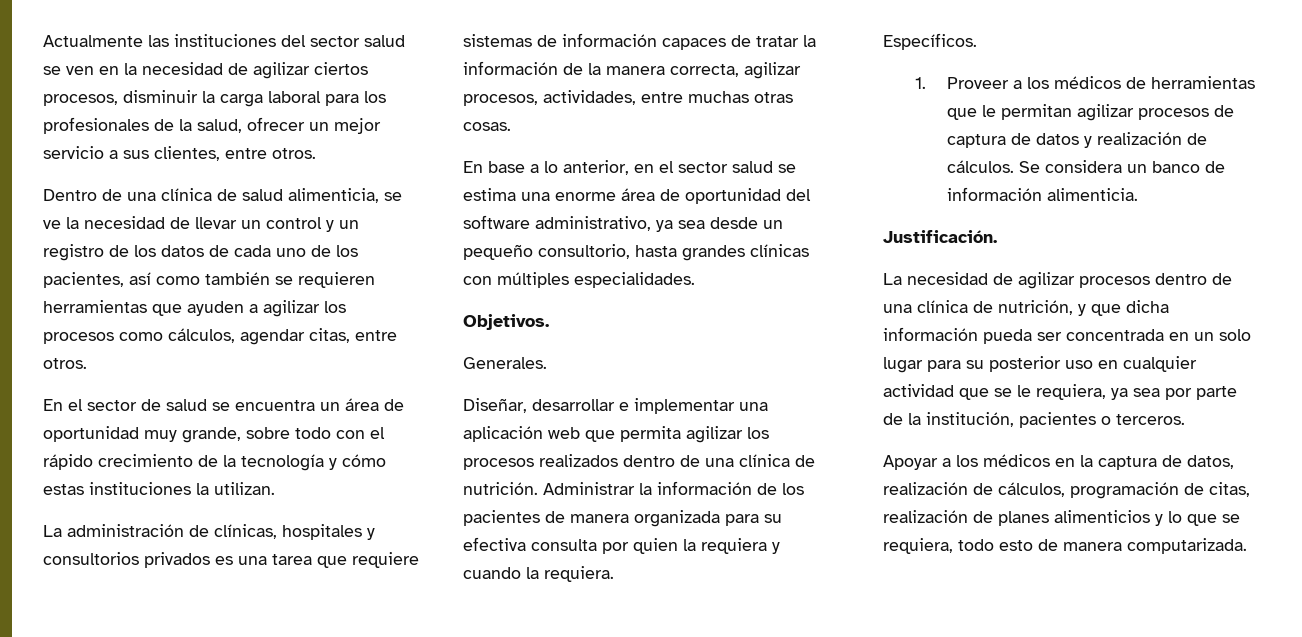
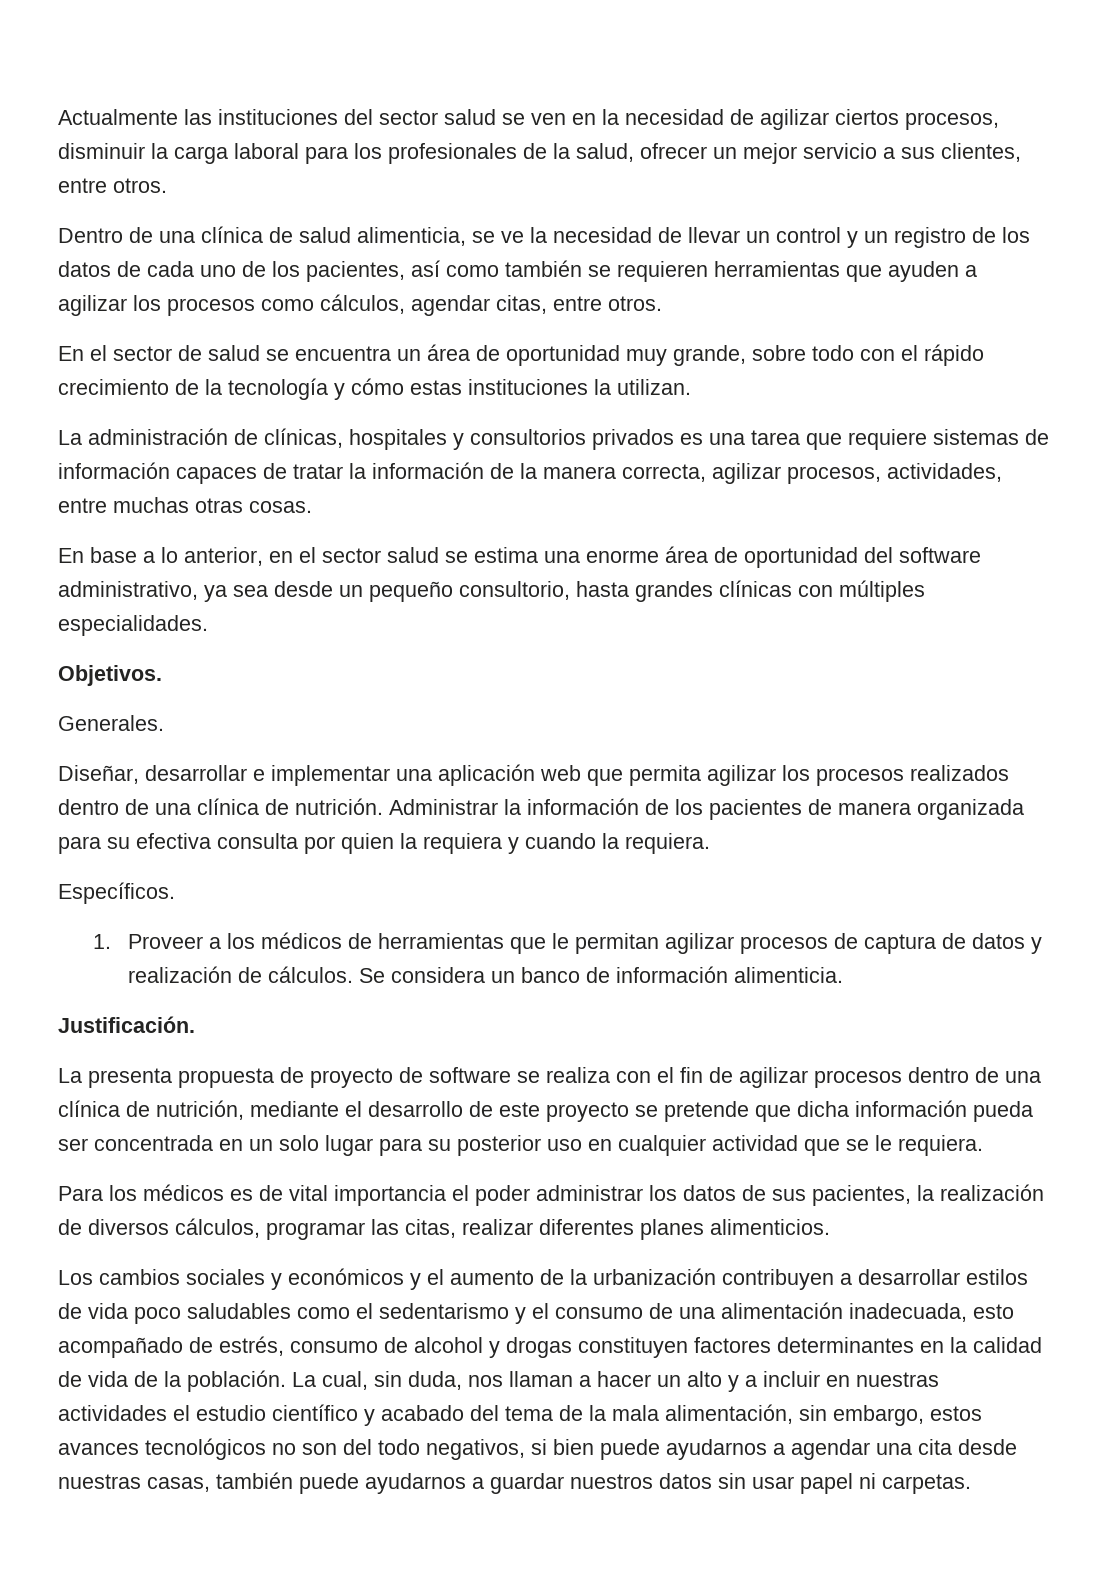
- La necesidad de agilizar procesos dentro de una clínica de nutrición, y que dicha información pueda ser concentrada en un solo lugar para su posterior uso en cualquier actividad que se le requiera, ya sea por parte de la institución, pacientes o terceros.
- Apoyar a los médicos en la captura de datos, realización de cálculos, programación de citas, realización de planes alimenticios y lo que se requiera, todo esto de manera computarizada.
+ La presenta propuesta de proyecto de software se realiza con el fin de agilizar procesos dentro de una clínica de nutrición, mediante el desarrollo de este proyecto se pretende que dicha información pueda ser concentrada en un solo lugar para su posterior uso en cualquier actividad que se le requiera.
+ Para los médicos es de vital importancia el poder administrar los datos de sus pacientes, la realización de diversos cálculos, programar las citas, realizar diferentes planes alimenticios.
+ Los cambios sociales y económicos y el aumento de la urbanización contribuyen a desarrollar estilos de vida poco saludables como el sedentarismo y el consumo de una alimentación inadecuada, esto acompañado de estrés, consumo de alcohol y drogas constituyen factores determinantes en la calidad de vida de la población. La cual, sin duda, nos llaman a hacer un alto y a incluir en nuestras actividades el estudio científico y acabado del tema de la mala alimentación, sin embargo, estos avances tecnológicos no son del todo negativos, si bien puede ayudarnos a agendar una cita desde nuestras casas, también puede ayudarnos a guardar nuestros datos sin usar papel ni carpetas.

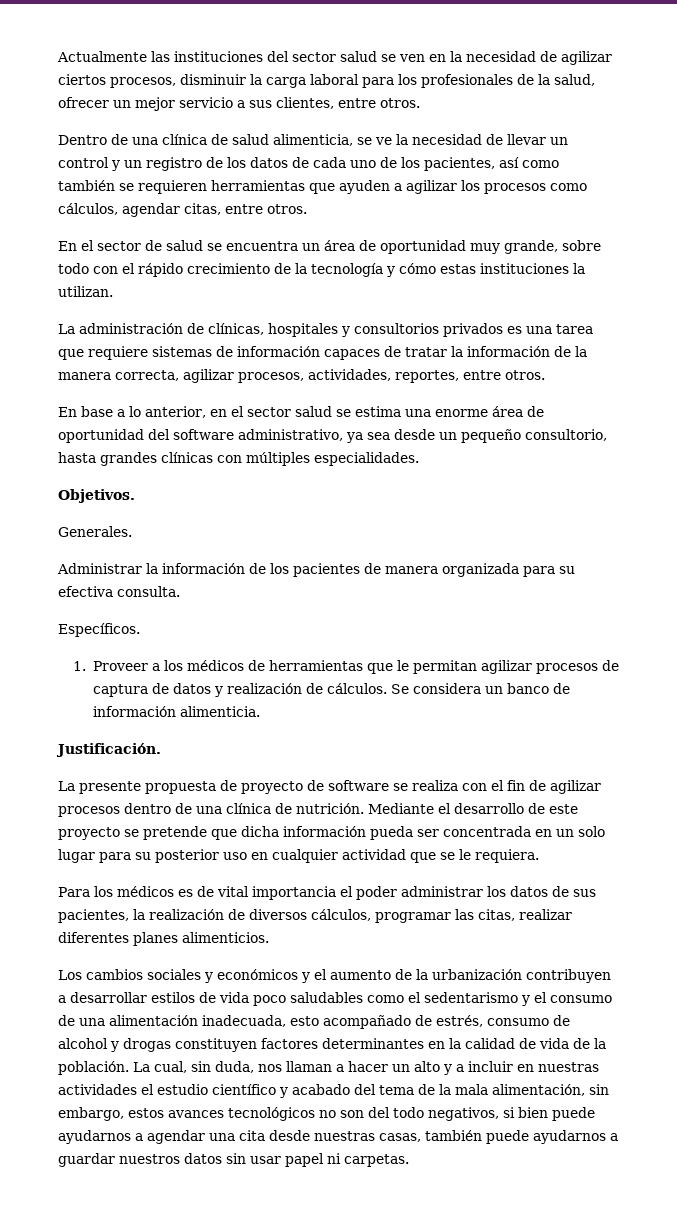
- La administración de clínicas, hospitales y consultorios privados es una tarea que requiere sistemas de información capaces de tratar la información de la manera correcta, agilizar procesos, actividades, entre muchas otras cosas.
+ La administración de clínicas, hospitales y consultorios privados es una tarea que requiere sistemas de información capaces de tratar la información de la manera correcta, agilizar procesos, actividades, reportes, entre otros.
- Diseñar, desarrollar e implementar una aplicación web que permita agilizar los procesos realizados dentro de una clínica de nutrición. Administrar la información de los pacientes de manera organizada para su efectiva consulta por quien la requiera y cuando la requiera.
+ Administrar la información de los pacientes de manera organizada para su efectiva consulta.
- La presenta propuesta de proyecto de software se realiza con el fin de agilizar procesos dentro de una clínica de nutrición, mediante el desarrollo de este proyecto se pretende que dicha información pueda ser concentrada en un solo lugar para su posterior uso en cualquier actividad que se le requiera.
+ La presente propuesta de proyecto de software se realiza con el fin de agilizar procesos dentro de una clínica de nutrición. Mediante el desarrollo de este proyecto se pretende que dicha información pueda ser concentrada en un solo lugar para su posterior uso en cualquier actividad que se le requiera.

